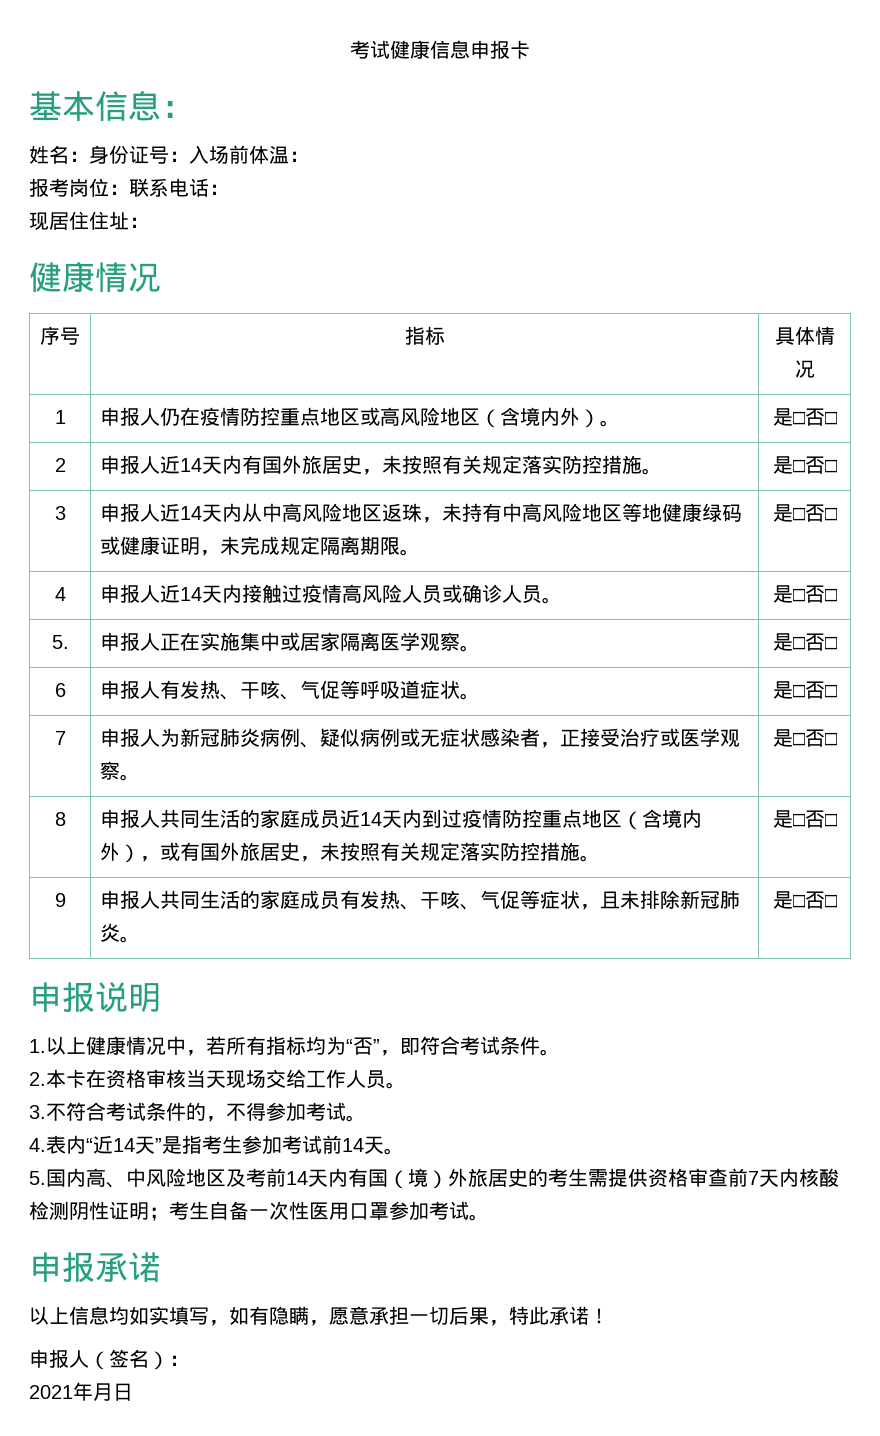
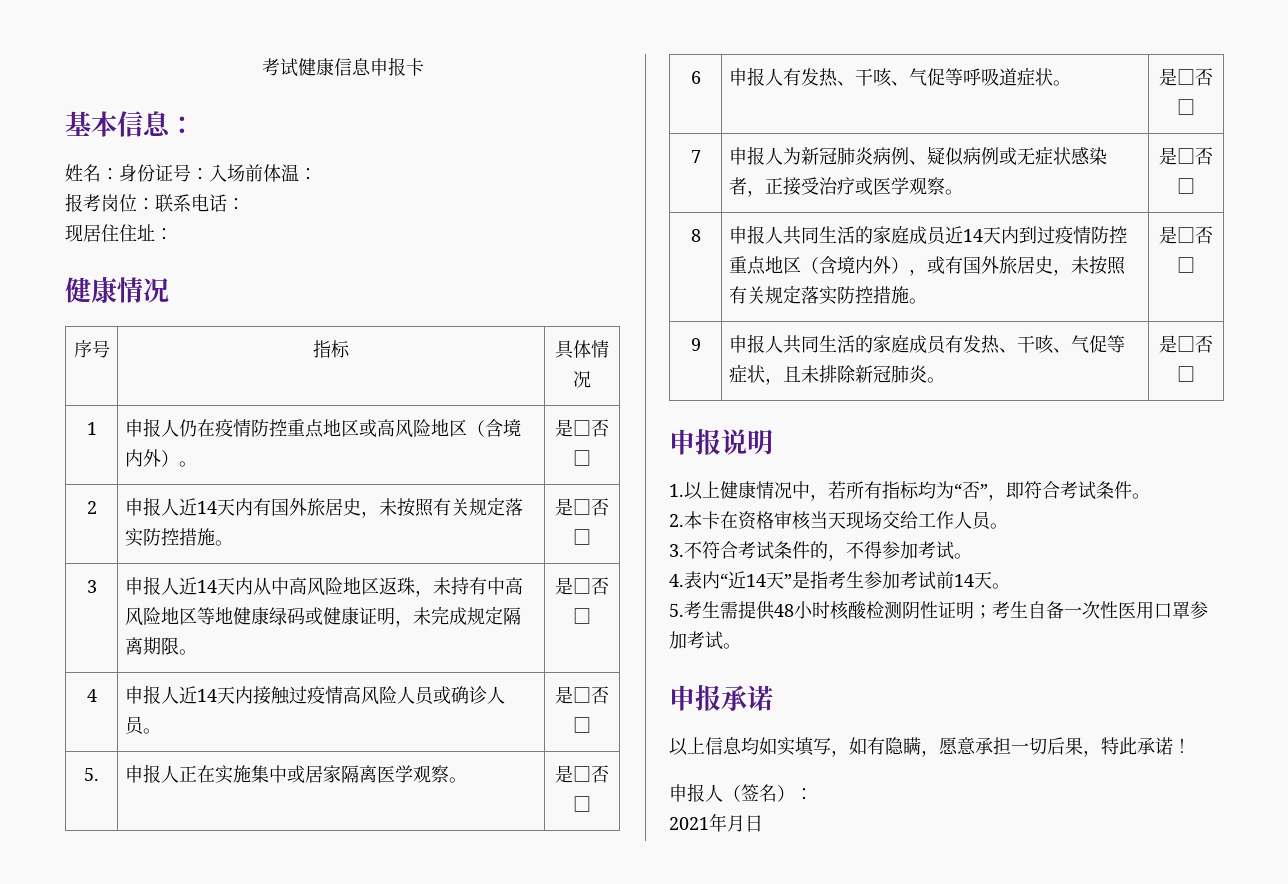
- 5.国内高、中风险地区及考前14天内有国（境）外旅居史的考生需提供资格审查前7天内核酸检测阴性证明；考生自备一次性医用口罩参加考试。
+ 5.考生需提供48小时核酸检测阴性证明；考生自备一次性医用口罩参加考试。

